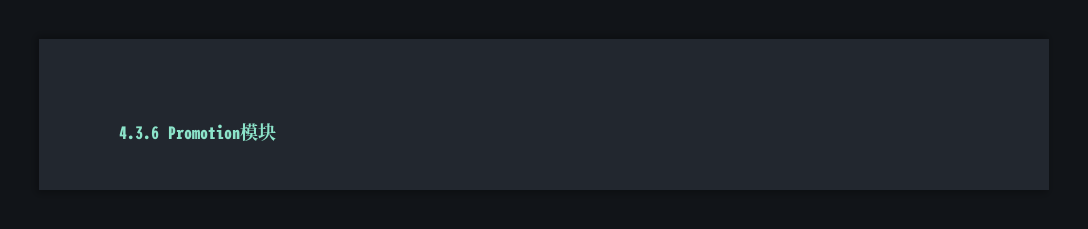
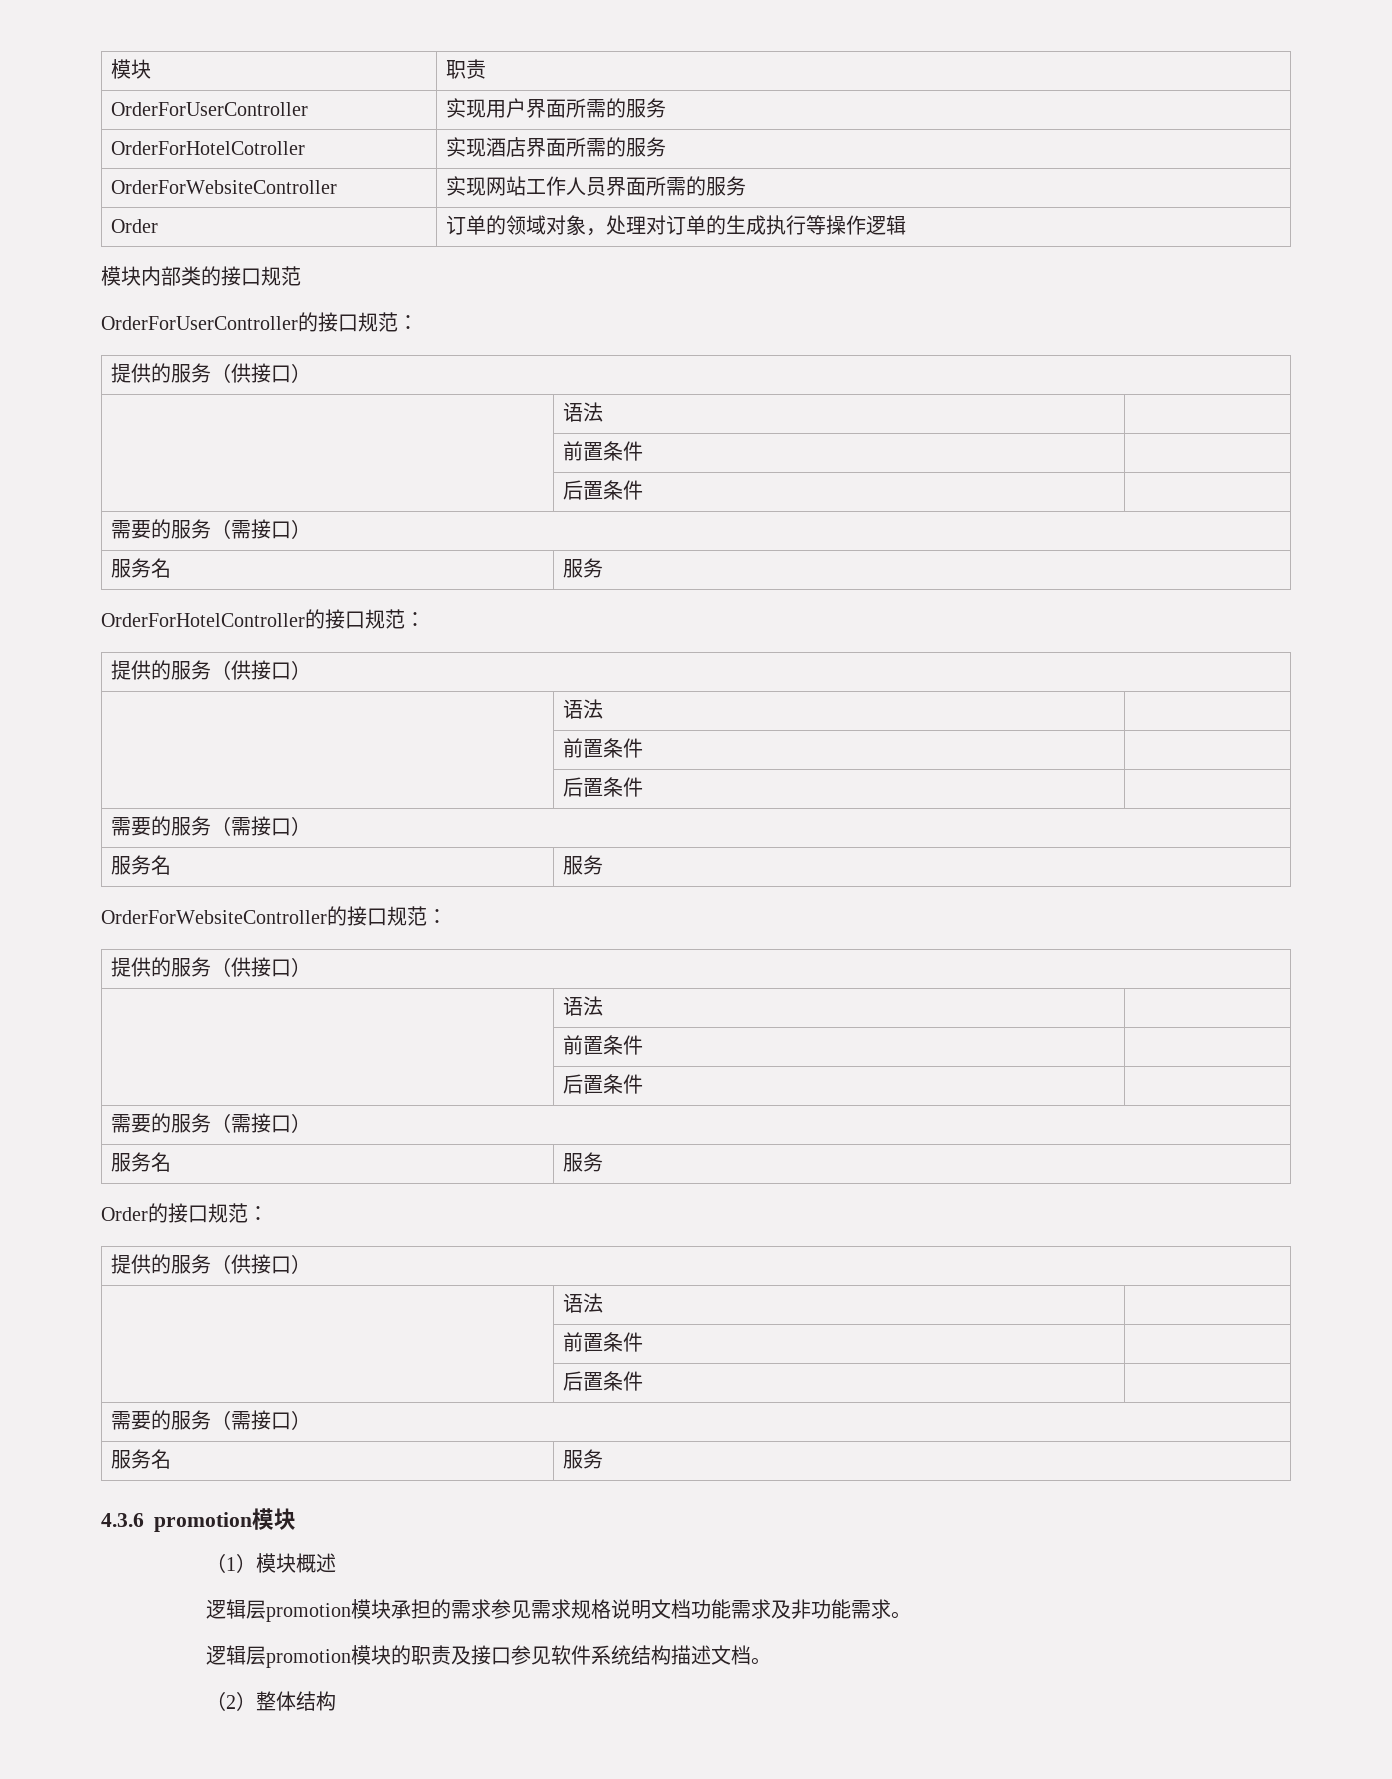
- 4.3.6 Promotion模块
+ 模块 | 职责
+ OrderForUserController | 实现用户界面所需的服务
+ OrderForHotelCotroller | 实现酒店界面所需的服务
+ OrderForWebsiteController | 实现网站工作人员界面所需的服务
+ Order | 订单的领域对象，处理对订单的生成执行等操作逻辑
+ 模块内部类的接口规范
+ OrderForUserController的接口规范：
+ 提供的服务（供接口）
+ | 语法 |
+ | 前置条件 |
+ | 后置条件 |
+ 需要的服务（需接口）
+ 服务名 | 服务
+ OrderForHotelController的接口规范：
+ 提供的服务（供接口）
+ | 语法 |
+ | 前置条件 |
+ | 后置条件 |
+ 需要的服务（需接口）
+ 服务名 | 服务
+ OrderForWebsiteController的接口规范：
+ 提供的服务（供接口）
+ | 语法 |
+ | 前置条件 |
+ | 后置条件 |
+ 需要的服务（需接口）
+ 服务名 | 服务
+ Order的接口规范：
+ 提供的服务（供接口）
+ | 语法 |
+ | 前置条件 |
+ | 后置条件 |
+ 需要的服务（需接口）
+ 服务名 | 服务
+ 4.3.6 promotion模块
+ （1）模块概述
+ 逻辑层promotion模块承担的需求参见需求规格说明文档功能需求及非功能需求。
+ 逻辑层promotion模块的职责及接口参见软件系统结构描述文档。
+ （2）整体结构

